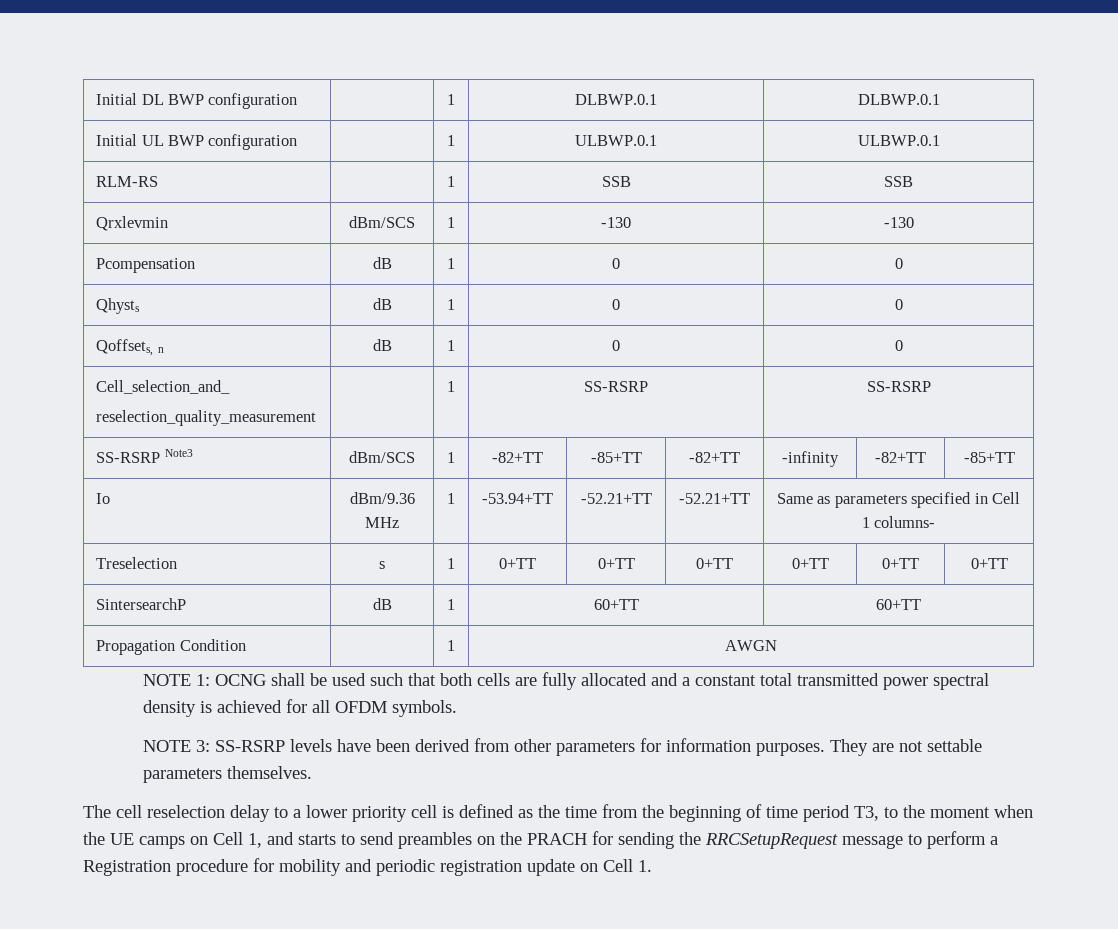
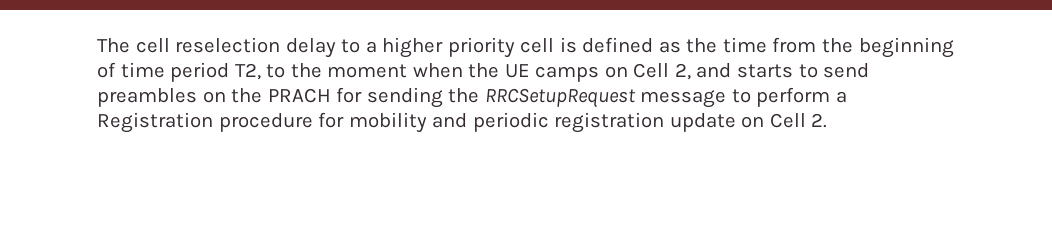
- Initial DL BWP configuration | | 1 | DLBWP.0.1 | DLBWP.0.1
- Initial UL BWP configuration | | 1 | ULBWP.0.1 | ULBWP.0.1
- RLM-RS | | 1 | SSB | SSB
- Qrxlevmin | dBm/SCS | 1 | -130 | -130
- Pcompensation | dB | 1 | 0 | 0
- Qhysts | dB | 1 | 0 | 0
- Qoffsets, n | dB | 1 | 0 | 0
- Cell_selection_and_
- reselection_quality_measurement | | 1 | SS-RSRP | SS-RSRP
- SS-RSRP Note3 | dBm/SCS | 1 | -82+TT | -85+TT | -82+TT | -infinity | -82+TT | -85+TT
- Io | dBm/9.36 MHz | 1 | -53.94+TT | -52.21+TT | -52.21+TT | Same as parameters specified in Cell 1 columns-
- Treselection | s | 1 | 0+TT | 0+TT | 0+TT | 0+TT | 0+TT | 0+TT
- SintersearchP | dB | 1 | 60+TT | 60+TT
- Propagation Condition | | 1 | AWGN
- NOTE 1: OCNG shall be used such that both cells are fully allocated and a constant total transmitted power spectral density is achieved for all OFDM symbols.
- NOTE 3: SS-RSRP levels have been derived from other parameters for information purposes. They are not settable parameters themselves.
- The cell reselection delay to a lower priority cell is defined as the time from the beginning of time period T3, to the moment when the UE camps on Cell 1, and starts to send preambles on the PRACH for sending the RRCSetupRequest message to perform a Registration procedure for mobility and periodic registration update on Cell 1.
+ The cell reselection delay to a higher priority cell is defined as the time from the beginning of time period T2, to the moment when the UE camps on Cell 2, and starts to send preambles on the PRACH for sending the RRCSetupRequest message to perform a Registration procedure for mobility and periodic registration update on Cell 2.

